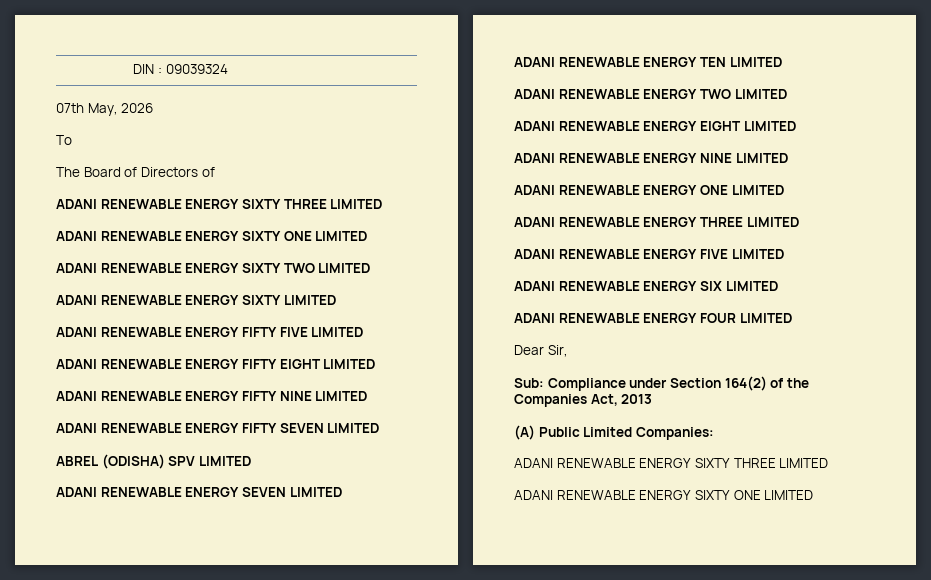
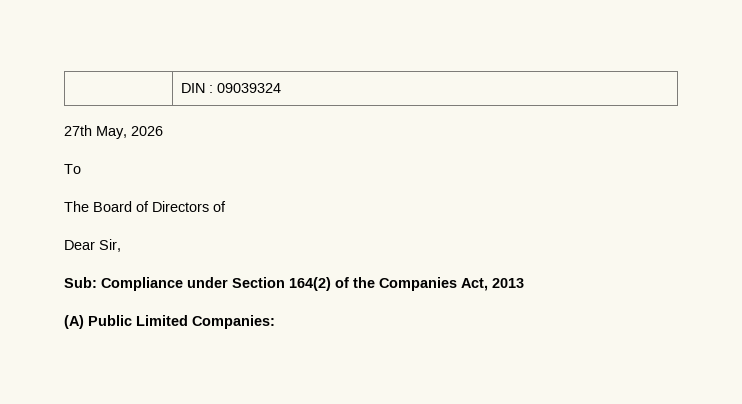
- 07th May, 2026
+ 27th May, 2026
  The Board of Directors of
- ADANI RENEWABLE ENERGY SIXTY THREE LIMITED
- ADANI RENEWABLE ENERGY SIXTY ONE LIMITED
- ADANI RENEWABLE ENERGY SIXTY TWO LIMITED
- ADANI RENEWABLE ENERGY SIXTY LIMITED
- ADANI RENEWABLE ENERGY FIFTY FIVE LIMITED
- ADANI RENEWABLE ENERGY FIFTY EIGHT LIMITED
- ADANI RENEWABLE ENERGY FIFTY NINE LIMITED
- ADANI RENEWABLE ENERGY FIFTY SEVEN LIMITED
- ABREL (ODISHA) SPV LIMITED
- ADANI RENEWABLE ENERGY SEVEN LIMITED
- ADANI RENEWABLE ENERGY TEN LIMITED
- ADANI RENEWABLE ENERGY TWO LIMITED
- ADANI RENEWABLE ENERGY EIGHT LIMITED
- ADANI RENEWABLE ENERGY NINE LIMITED
- ADANI RENEWABLE ENERGY ONE LIMITED
- ADANI RENEWABLE ENERGY THREE LIMITED
- ADANI RENEWABLE ENERGY FIVE LIMITED
- ADANI RENEWABLE ENERGY SIX LIMITED
- ADANI RENEWABLE ENERGY FOUR LIMITED
  (A) Public Limited Companies:
- ADANI RENEWABLE ENERGY SIXTY THREE LIMITED
- ADANI RENEWABLE ENERGY SIXTY ONE LIMITED

